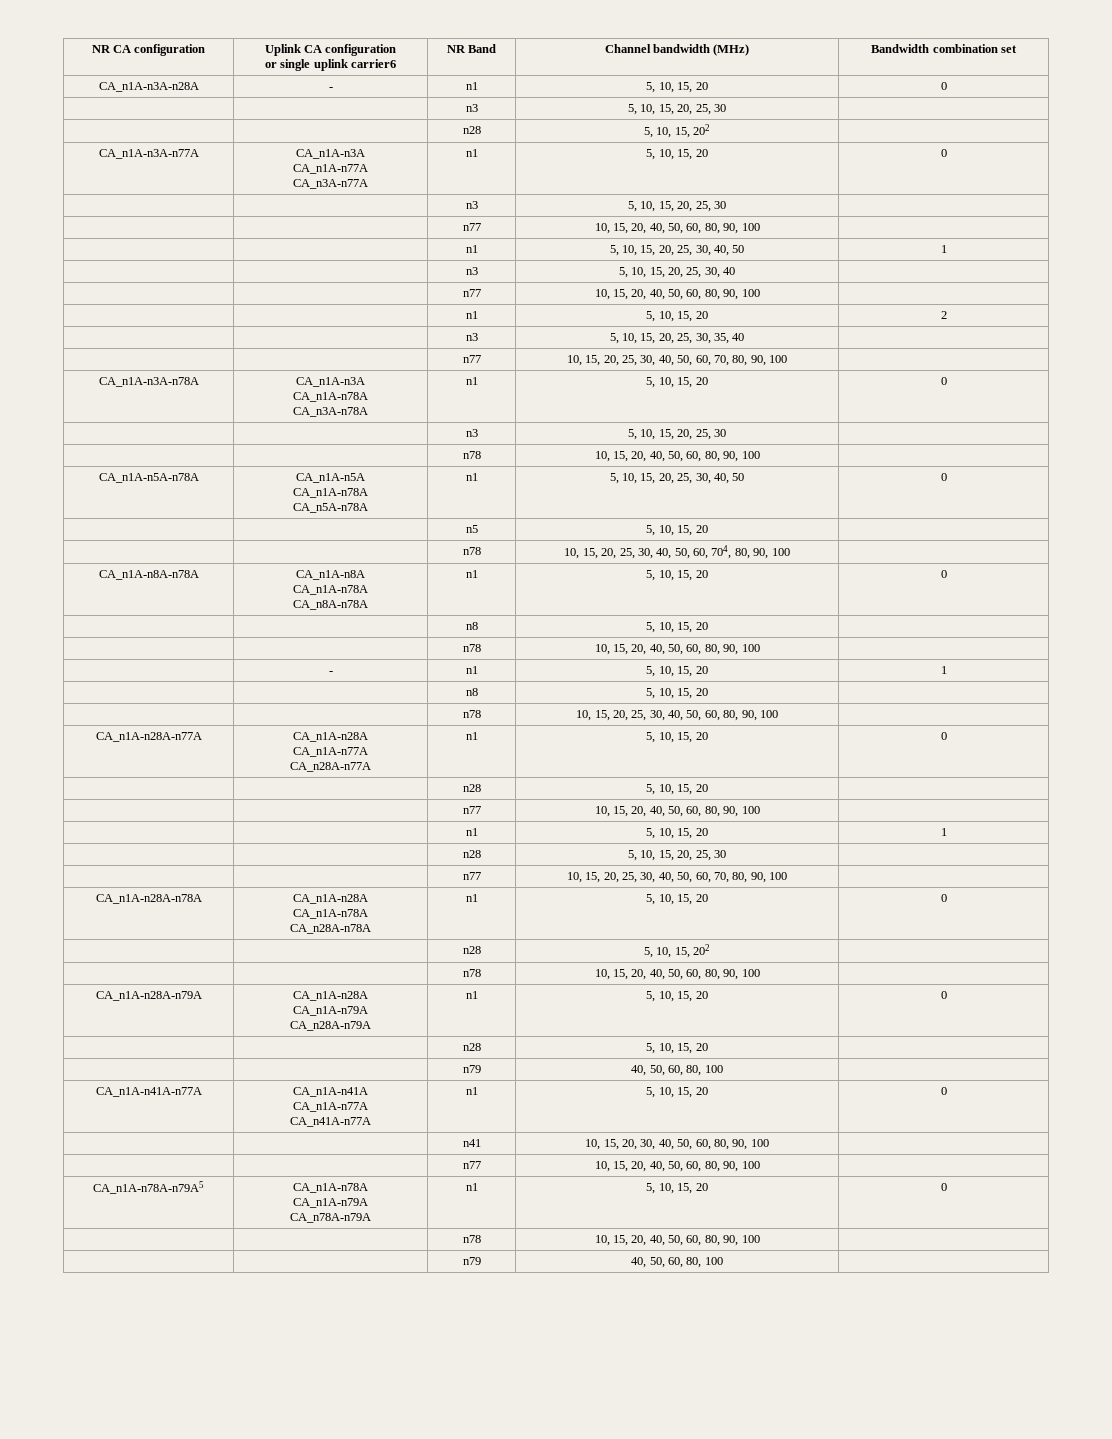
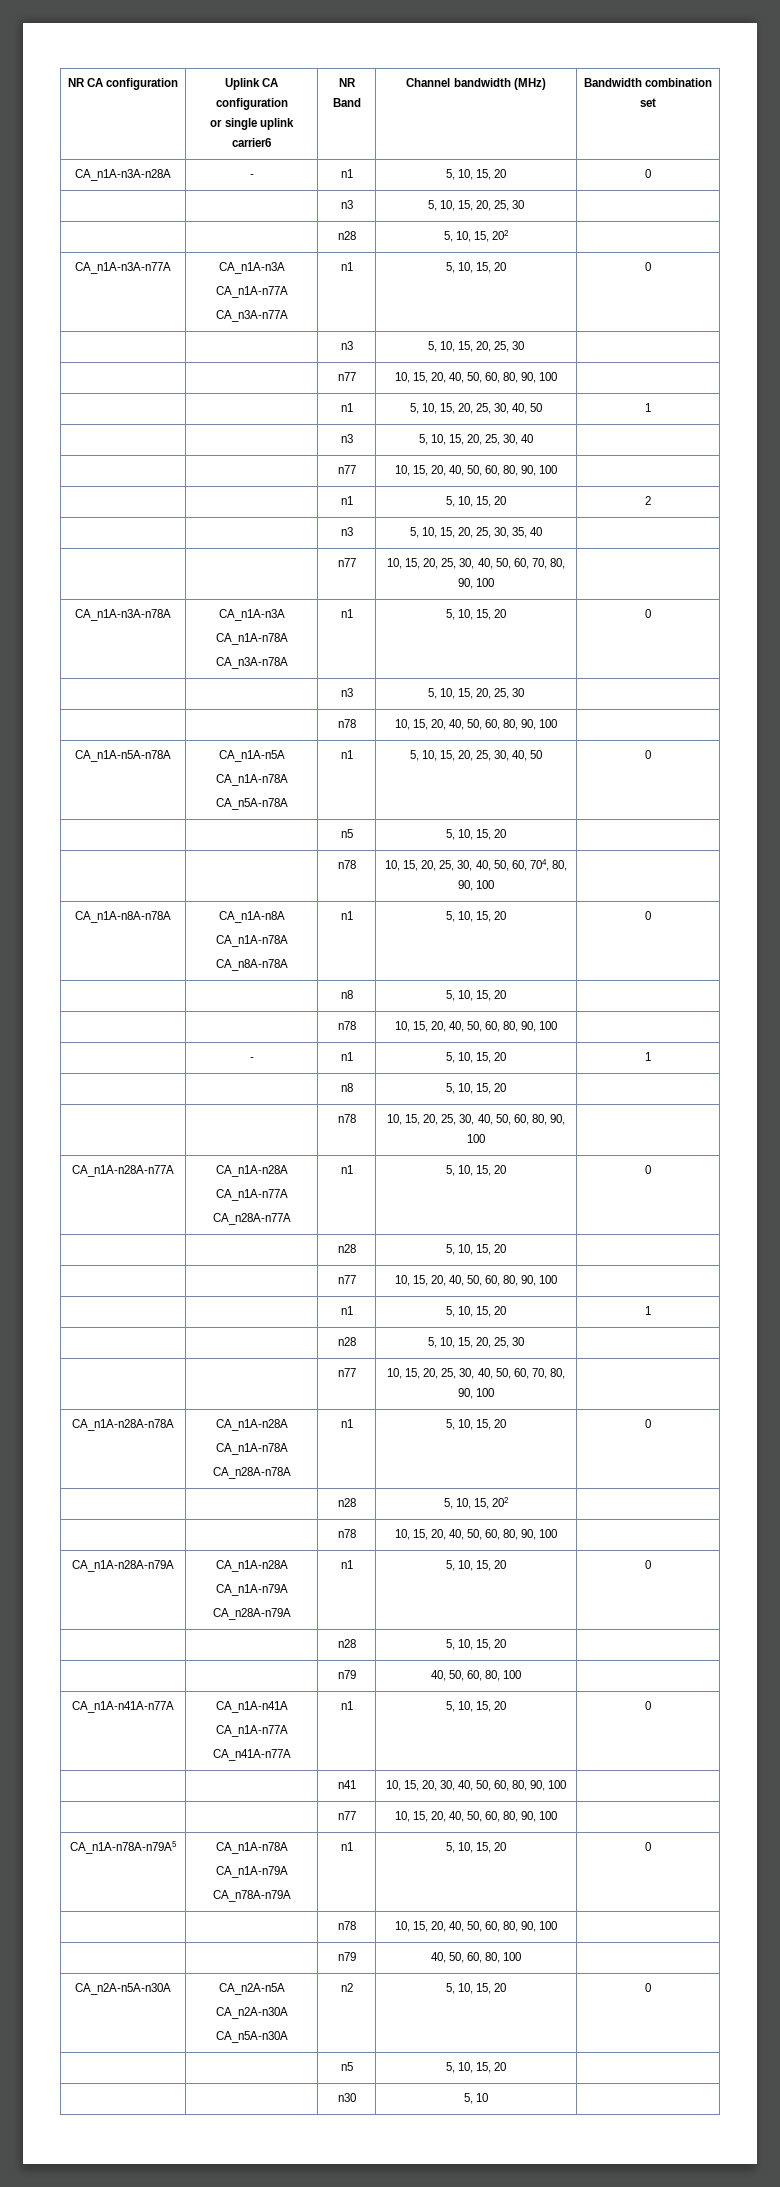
+ CA_n2A-n5A-n30A | CA_n2A-n5A
+ CA_n2A-n30A
+ CA_n5A-n30A | n2 | 5, 10, 15, 20 | 0
+ | | n5 | 5, 10, 15, 20 |
+ | | n30 | 5, 10 |

